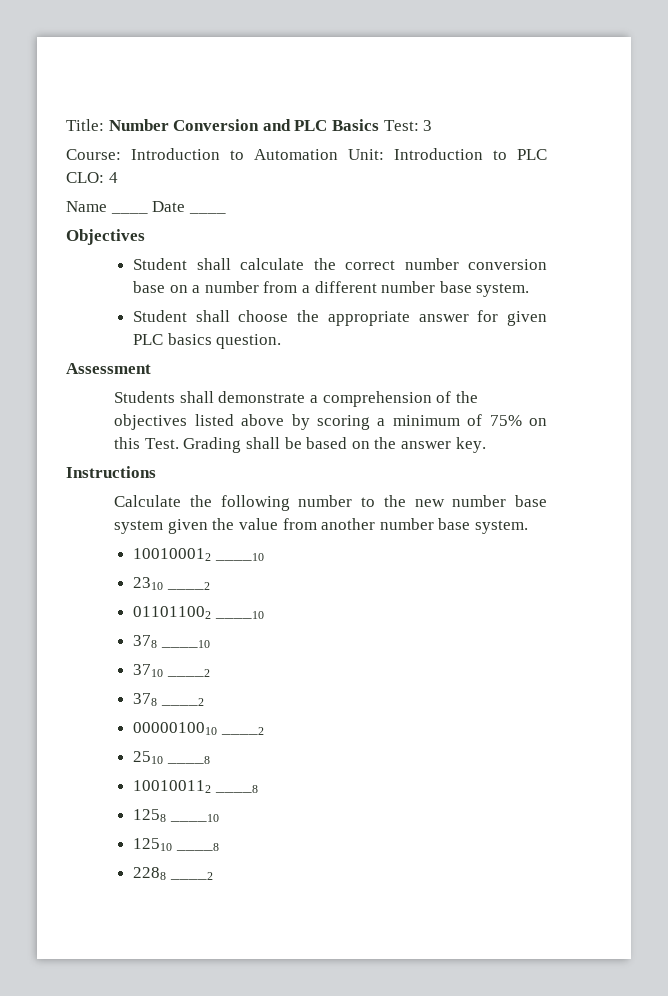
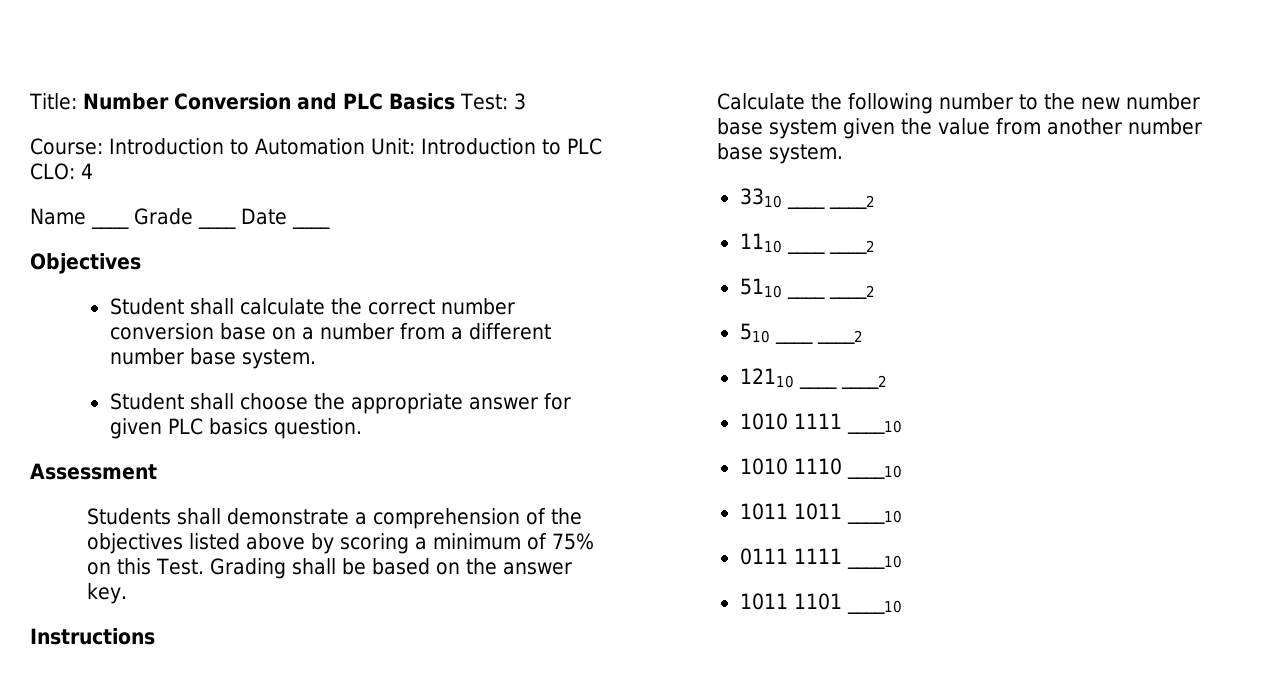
- Name ____ Date ____
+ Name ____ Grade ____ Date ____
- 100100012 ____10
- 2310 ____2
- 011011002 ____10
- 378 ____10
- 3710 ____2
- 378 ____2
- 0000010010 ____2
- 2510 ____8
- 100100112 ____8
- 1258 ____10
- 12510 ____8
- 2288 ____2
+ 3310 ____ ____2
+ 1110 ____ ____2
+ 5110 ____ ____2
+ 510 ____ ____2
+ 12110 ____ ____2
+ 1010 1111 ____10
+ 1010 1110 ____10
+ 1011 1011 ____10
+ 0111 1111 ____10
+ 1011 1101 ____10

